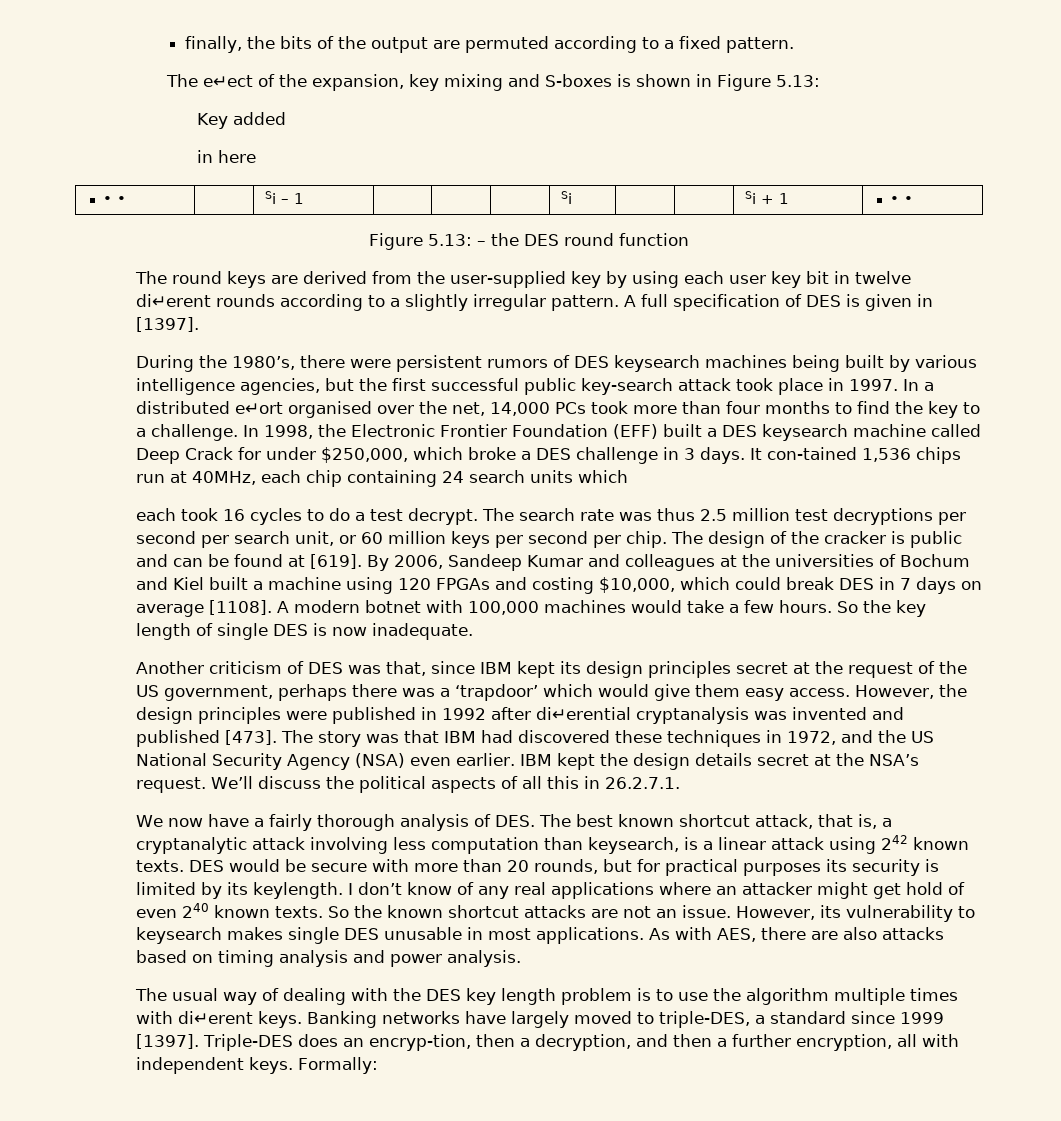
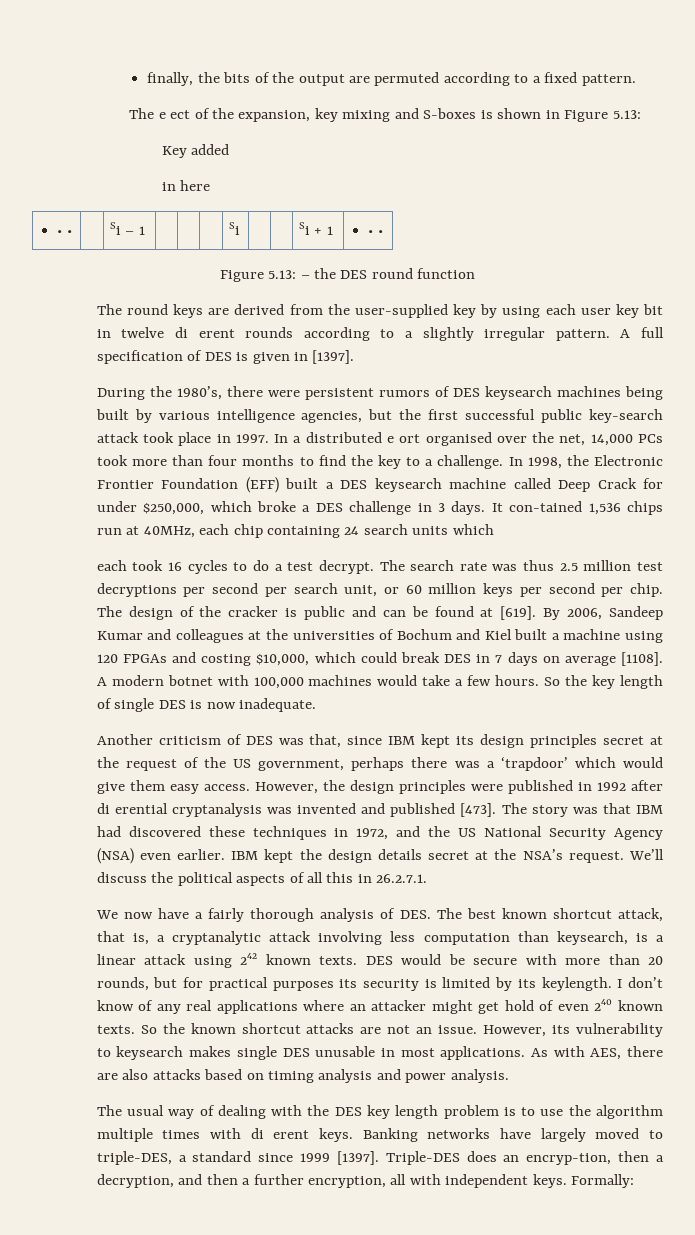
- The e↵ect of the expansion, key mixing and S-boxes is shown in Figure 5.13:
+ The e ect of the expansion, key mixing and S-boxes is shown in Figure 5.13:
- The round keys are derived from the user-supplied key by using each user key bit in twelve di↵erent rounds according to a slightly irregular pattern.
+ The round keys are derived from the user-supplied key by using each user key bit in twelve di erent rounds according to a slightly irregular pattern.
- In a distributed e↵ort organised over the net, 14,000 PCs took more than four months to find the key to a challenge.
+ In a distributed e ort organised over the net, 14,000 PCs took more than four months to find the key to a challenge.
- However, the design principles were published in 1992 after di↵erential cryptanalysis was invented and published [473].
+ However, the design principles were published in 1992 after di erential cryptanalysis was invented and published [473].
- The usual way of dealing with the DES key length problem is to use the algorithm multiple times with di↵erent keys.
+ The usual way of dealing with the DES key length problem is to use the algorithm multiple times with di erent keys.

